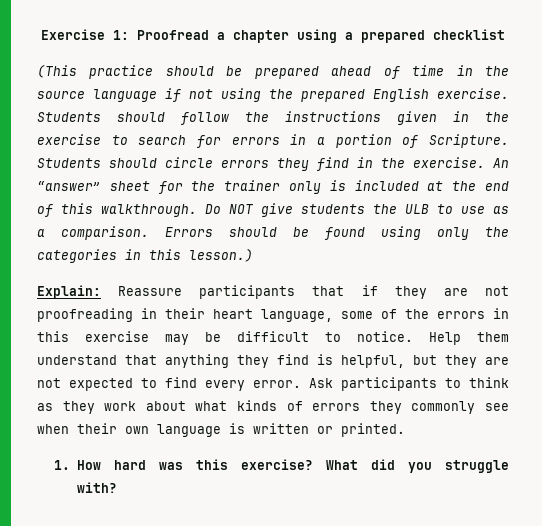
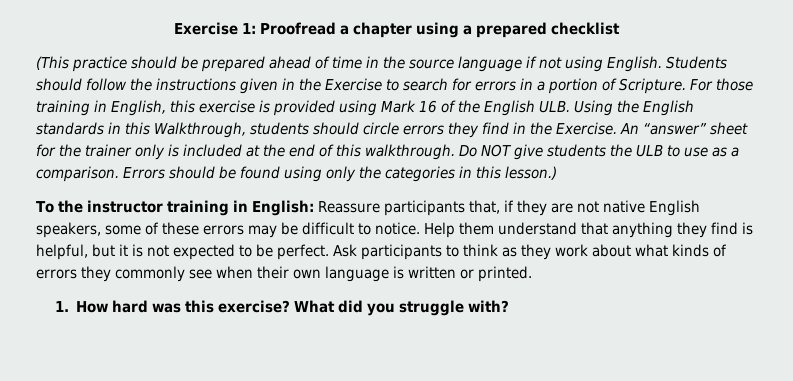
- (This practice should be prepared ahead of time in the source language if not using the prepared English exercise.
+ (This practice should be prepared ahead of time in the source language if not using English.
- Students should follow the instructions given in the exercise to search for errors in a portion of Scripture.
+ Students should follow the instructions given in the Exercise to search for errors in a portion of Scripture.
- Students should circle errors they find in the exercise.
+ For those training in English, this exercise is provided using Mark 16 of the English ULB. Using the English standards in this Walkthrough, students should circle errors they find in the Exercise.
- Explain: Reassure participants that if they are not proofreading in their heart language, some of the errors in this exercise may be difficult to notice.
+ To the instructor training in English: Reassure participants that, if they are not native English speakers, some of these errors may be difficult to notice.
- Help them understand that anything they find is helpful, but they are not expected to find every error.
+ Help them understand that anything they find is helpful, but it is not expected to be perfect.

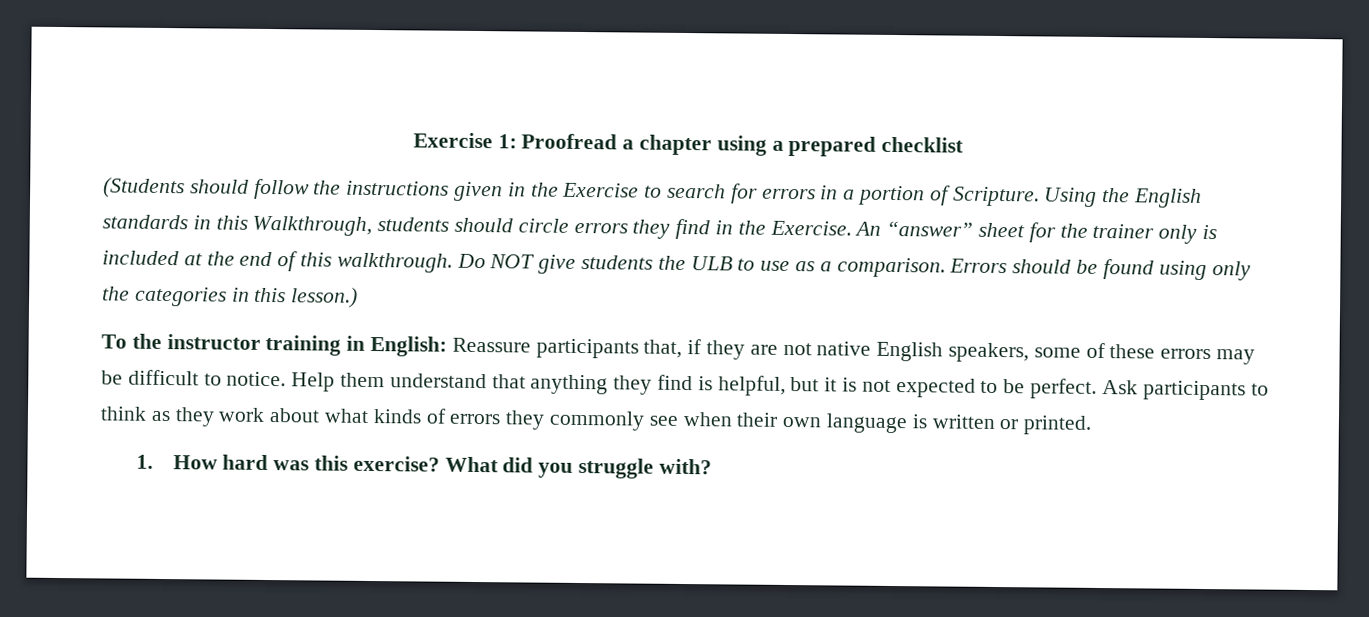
- (This practice should be prepared ahead of time in the source language if not using English. Students should follow the instructions given in the Exercise to search for errors in a portion of Scripture.
+ (Students should follow the instructions given in the Exercise to search for errors in a portion of Scripture.
- For those training in English, this exercise is provided using Mark 16 of the English ULB. Using the English standards in this Walkthrough, students should circle errors they find in the Exercise.
+ Using the English standards in this Walkthrough, students should circle errors they find in the Exercise.

